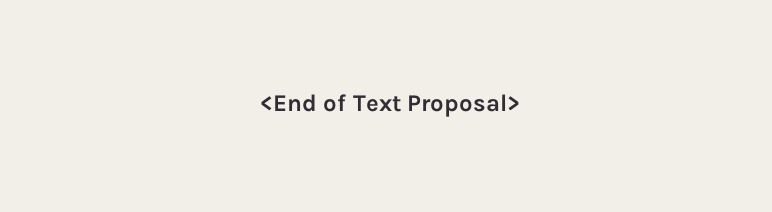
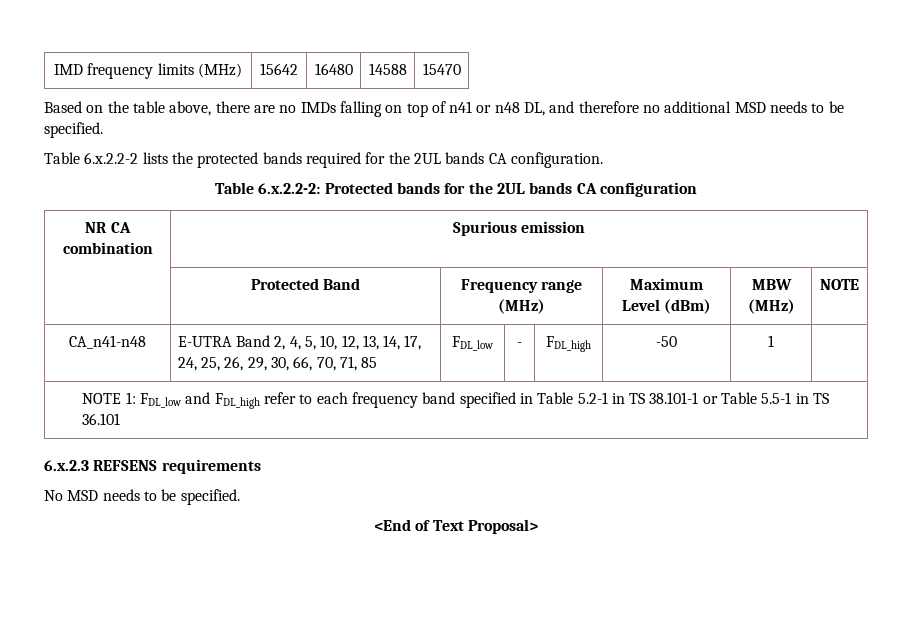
+ IMD frequency limits (MHz) | 15642 | 16480 | 14588 | 15470
+ Based on the table above, there are no IMDs falling on top of n41 or n48 DL, and therefore no additional MSD needs to be specified.
+ Table 6.x.2.2-2 lists the protected bands required for the 2UL bands CA configuration.
+ Table 6.x.2.2-2: Protected bands for the 2UL bands CA configuration
+ NR CA combination | Spurious emission
+ | Protected Band | Frequency range (MHz) | Maximum Level (dBm) | MBW (MHz) | NOTE
+ CA_n41-n48 | E-UTRA Band 2, 4, 5, 10, 12, 13, 14, 17, 24, 25, 26, 29, 30, 66, 70, 71, 85 | FDL_low | - | FDL_high | -50 | 1 |
+ NOTE 1: FDL_low and FDL_high refer to each frequency band specified in Table 5.2-1 in TS 38.101-1 or Table 5.5-1 in TS 36.101
+ 6.x.2.3 REFSENS requirements
+ No MSD needs to be specified.

